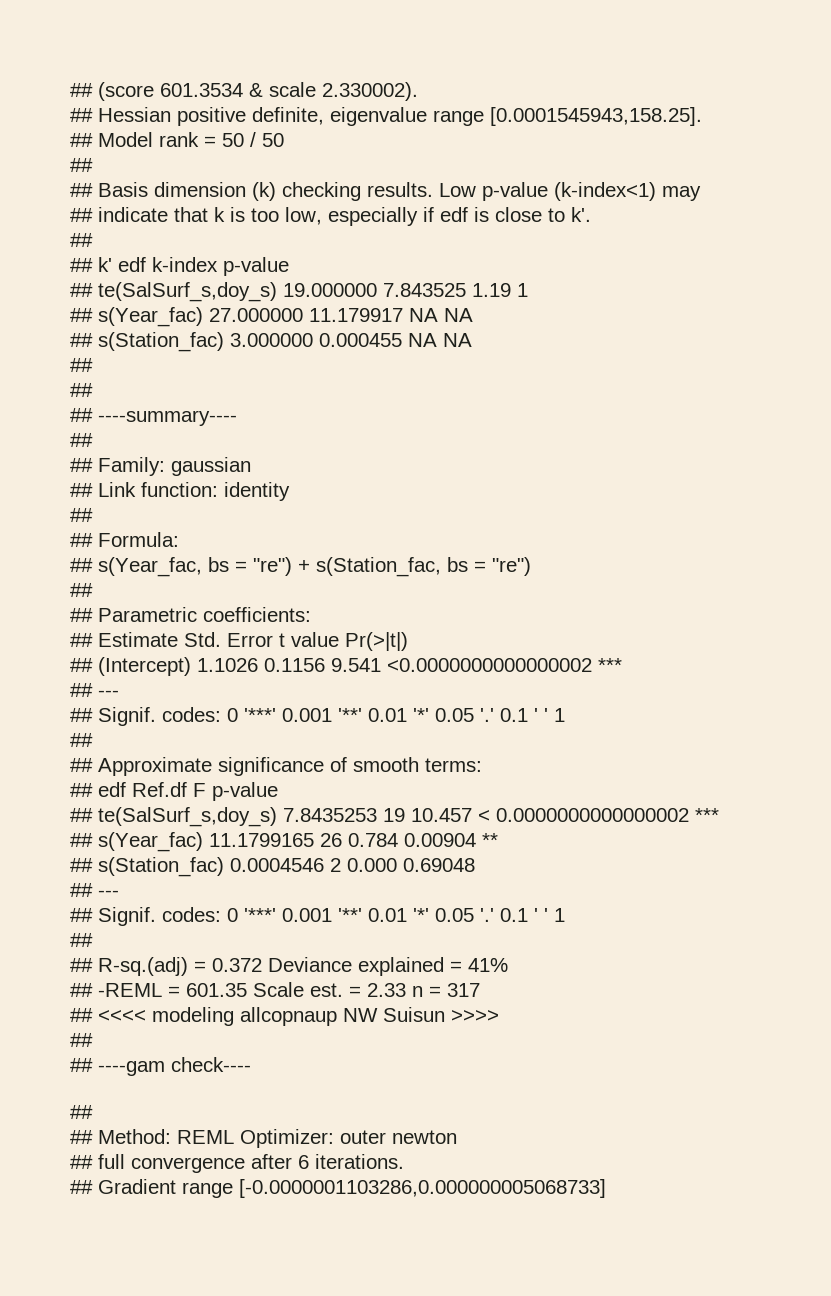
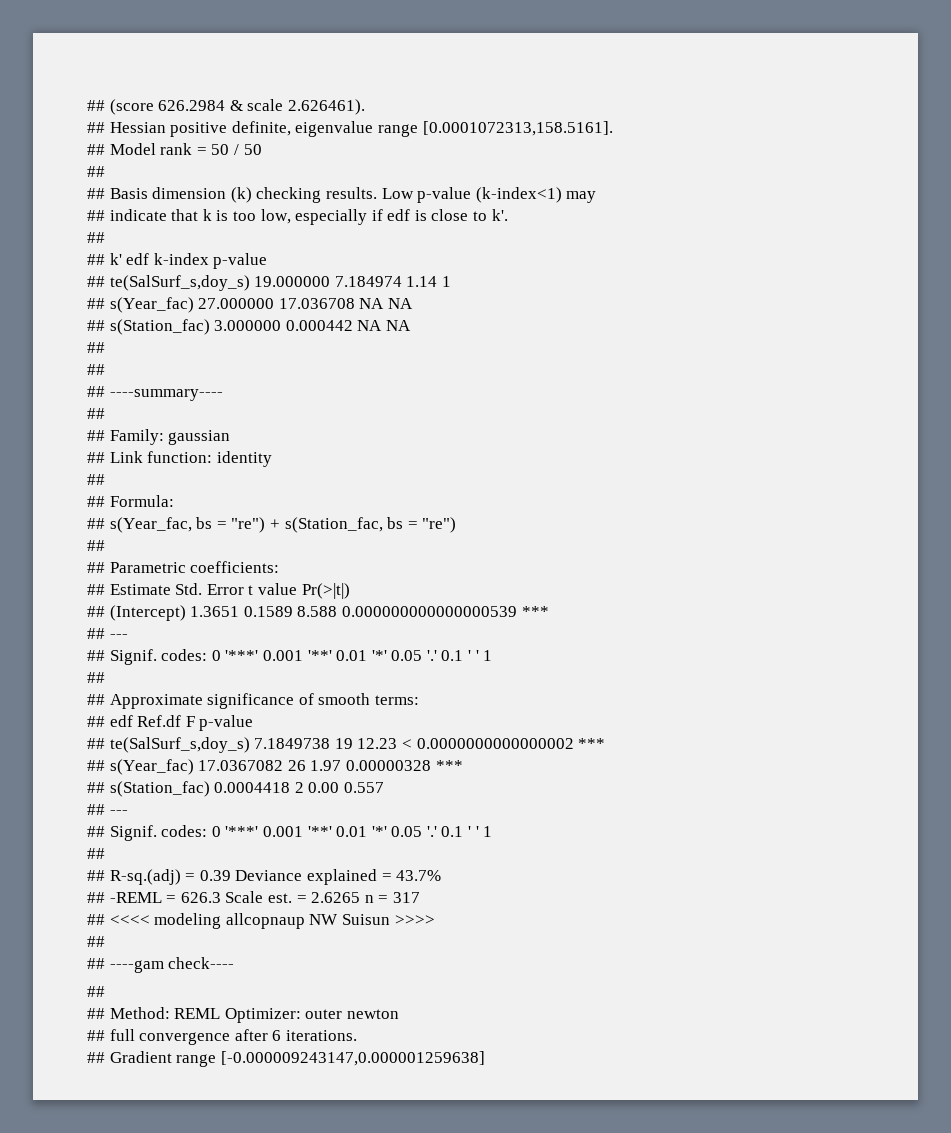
- ## (score 601.3534 & scale 2.330002).
+ ## (score 626.2984 & scale 2.626461).
- ## Hessian positive definite, eigenvalue range [0.0001545943,158.25].
+ ## Hessian positive definite, eigenvalue range [0.0001072313,158.5161].
- ## te(SalSurf_s,doy_s) 19.000000 7.843525 1.19 1
+ ## te(SalSurf_s,doy_s) 19.000000 7.184974 1.14 1
- ## s(Year_fac) 27.000000 11.179917 NA NA
+ ## s(Year_fac) 27.000000 17.036708 NA NA
- ## s(Station_fac) 3.000000 0.000455 NA NA
+ ## s(Station_fac) 3.000000 0.000442 NA NA
- ## (Intercept) 1.1026 0.1156 9.541 <0.0000000000000002 ***
+ ## (Intercept) 1.3651 0.1589 8.588 0.000000000000000539 ***
- ## te(SalSurf_s,doy_s) 7.8435253 19 10.457 < 0.0000000000000002 ***
+ ## te(SalSurf_s,doy_s) 7.1849738 19 12.23 < 0.0000000000000002 ***
- ## s(Year_fac) 11.1799165 26 0.784 0.00904 **
- ## s(Station_fac) 0.0004546 2 0.000 0.69048
+ ## s(Year_fac) 17.0367082 26 1.97 0.00000328 ***
+ ## s(Station_fac) 0.0004418 2 0.00 0.557
- ## R-sq.(adj) = 0.372 Deviance explained = 41%
+ ## R-sq.(adj) = 0.39 Deviance explained = 43.7%
- ## -REML = 601.35 Scale est.
+ ## -REML = 626.3 Scale est.
- = 2.33 n = 317
+ = 2.6265 n = 317
- ## Gradient range [-0.0000001103286,0.000000005068733]
+ ## Gradient range [-0.000009243147,0.000001259638]

